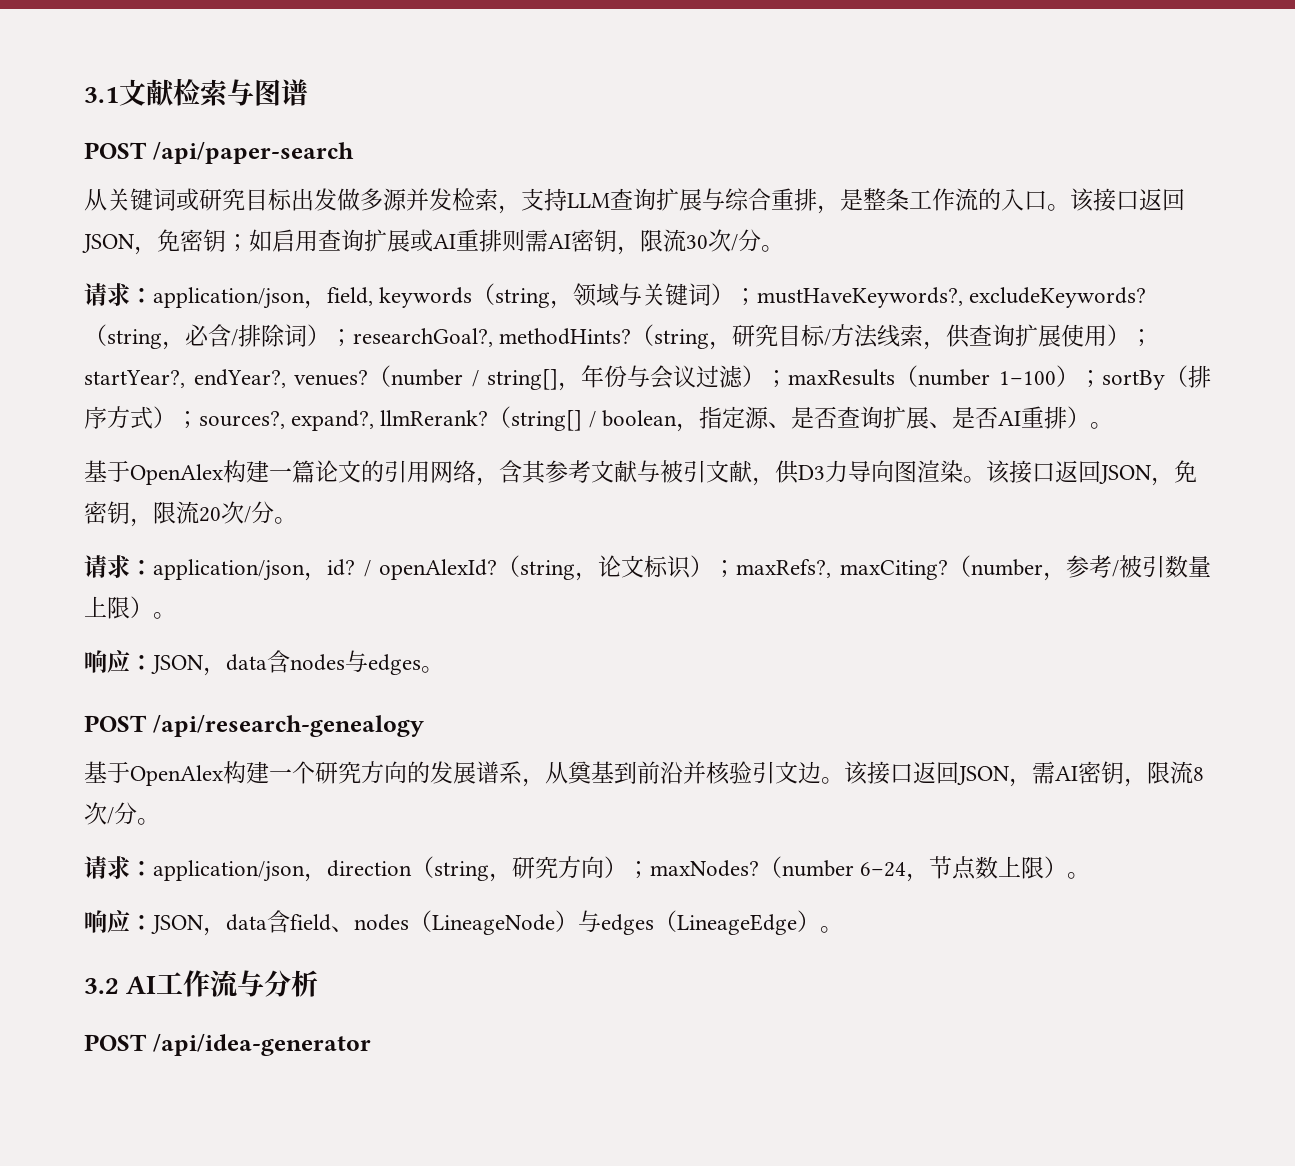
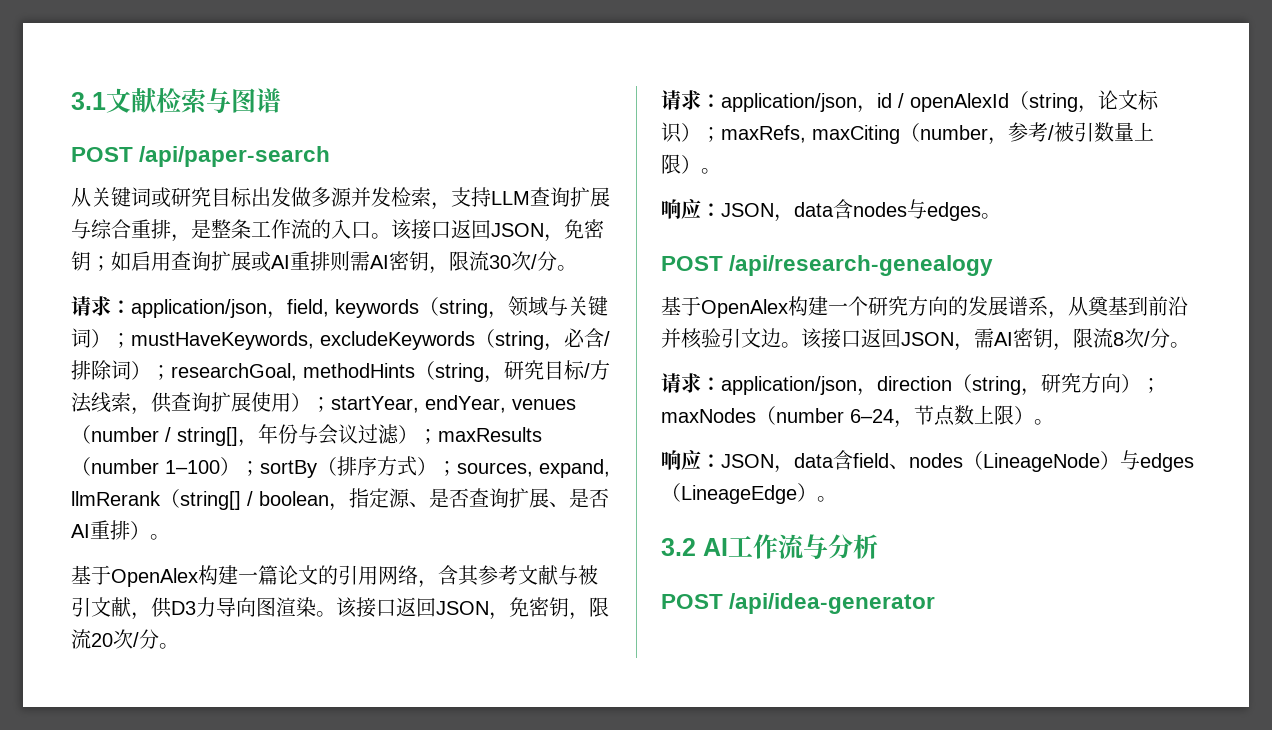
- mustHaveKeywords?, excludeKeywords?（string，必含/排除词）；
+ mustHaveKeywords, excludeKeywords（string，必含/排除词）；
- researchGoal?, methodHints?（string，研究目标/方法线索，供查询扩展使用）；
+ researchGoal, methodHints（string，研究目标/方法线索，供查询扩展使用）；
- startYear?, endYear?, venues?（number / string[]，年份与会议过滤）；
+ startYear, endYear, venues（number / string[]，年份与会议过滤）；
- sources?, expand?, llmRerank?（string[] / boolean，指定源、是否查询扩展、是否AI重排）。
+ sources, expand, llmRerank（string[] / boolean，指定源、是否查询扩展、是否AI重排）。
- 请求：application/json，id? / openAlexId?（string，论文标识）；maxRefs?, maxCiting?（number，参考/被引数量上限）。
+ 请求：application/json，id / openAlexId（string，论文标识）；maxRefs, maxCiting（number，参考/被引数量上限）。
- 请求：application/json，direction（string，研究方向）；maxNodes?（number 6–24，节点数上限）。
+ 请求：application/json，direction（string，研究方向）；maxNodes（number 6–24，节点数上限）。

